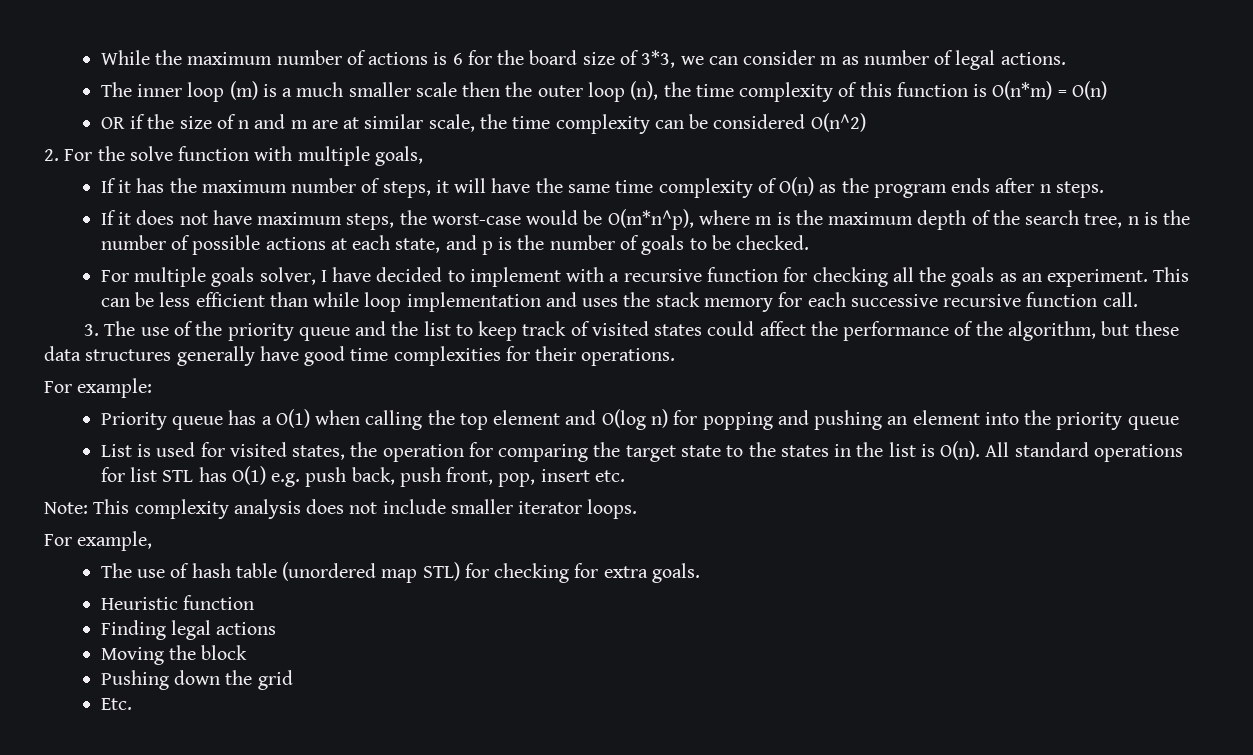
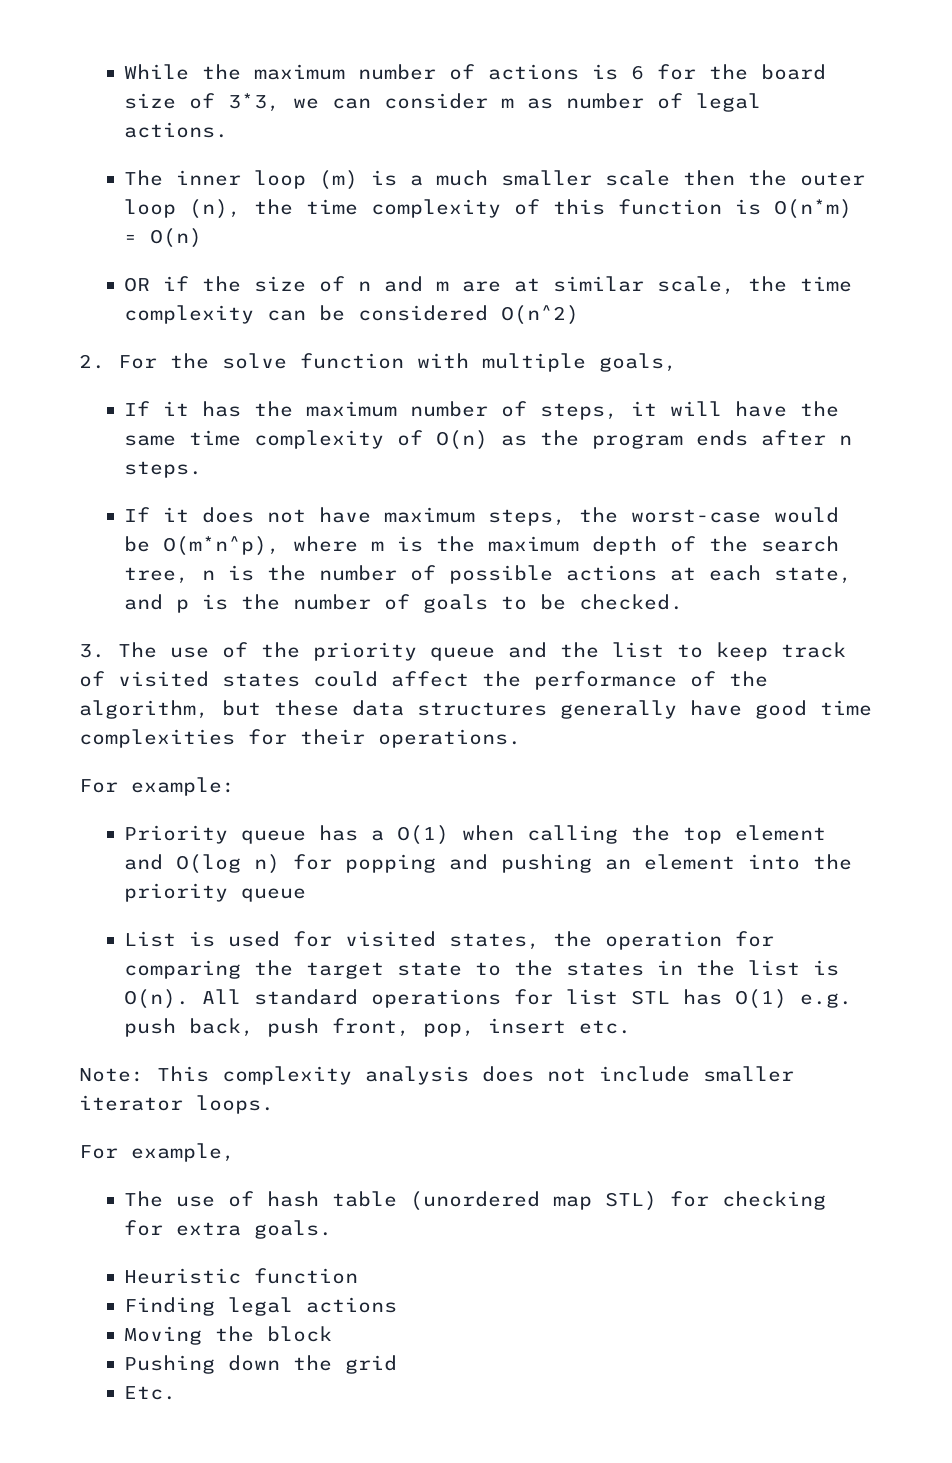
- For multiple goals solver, I have decided to implement with a recursive function for checking all the goals as an experiment. This can be less efficient than while loop implementation and uses the stack memory for each successive recursive function call.

